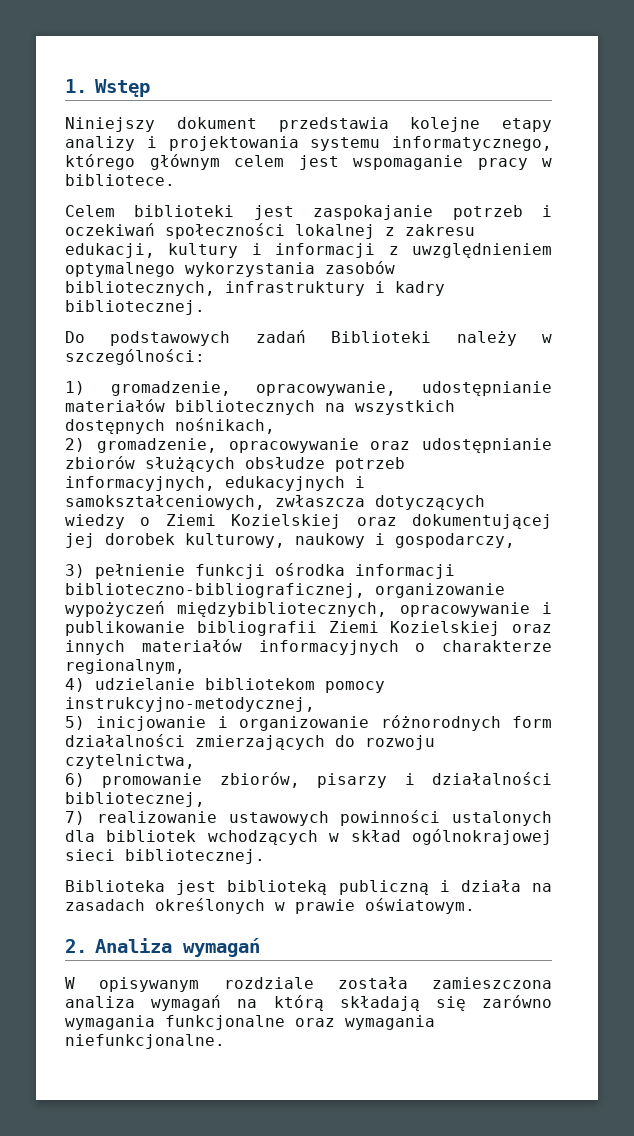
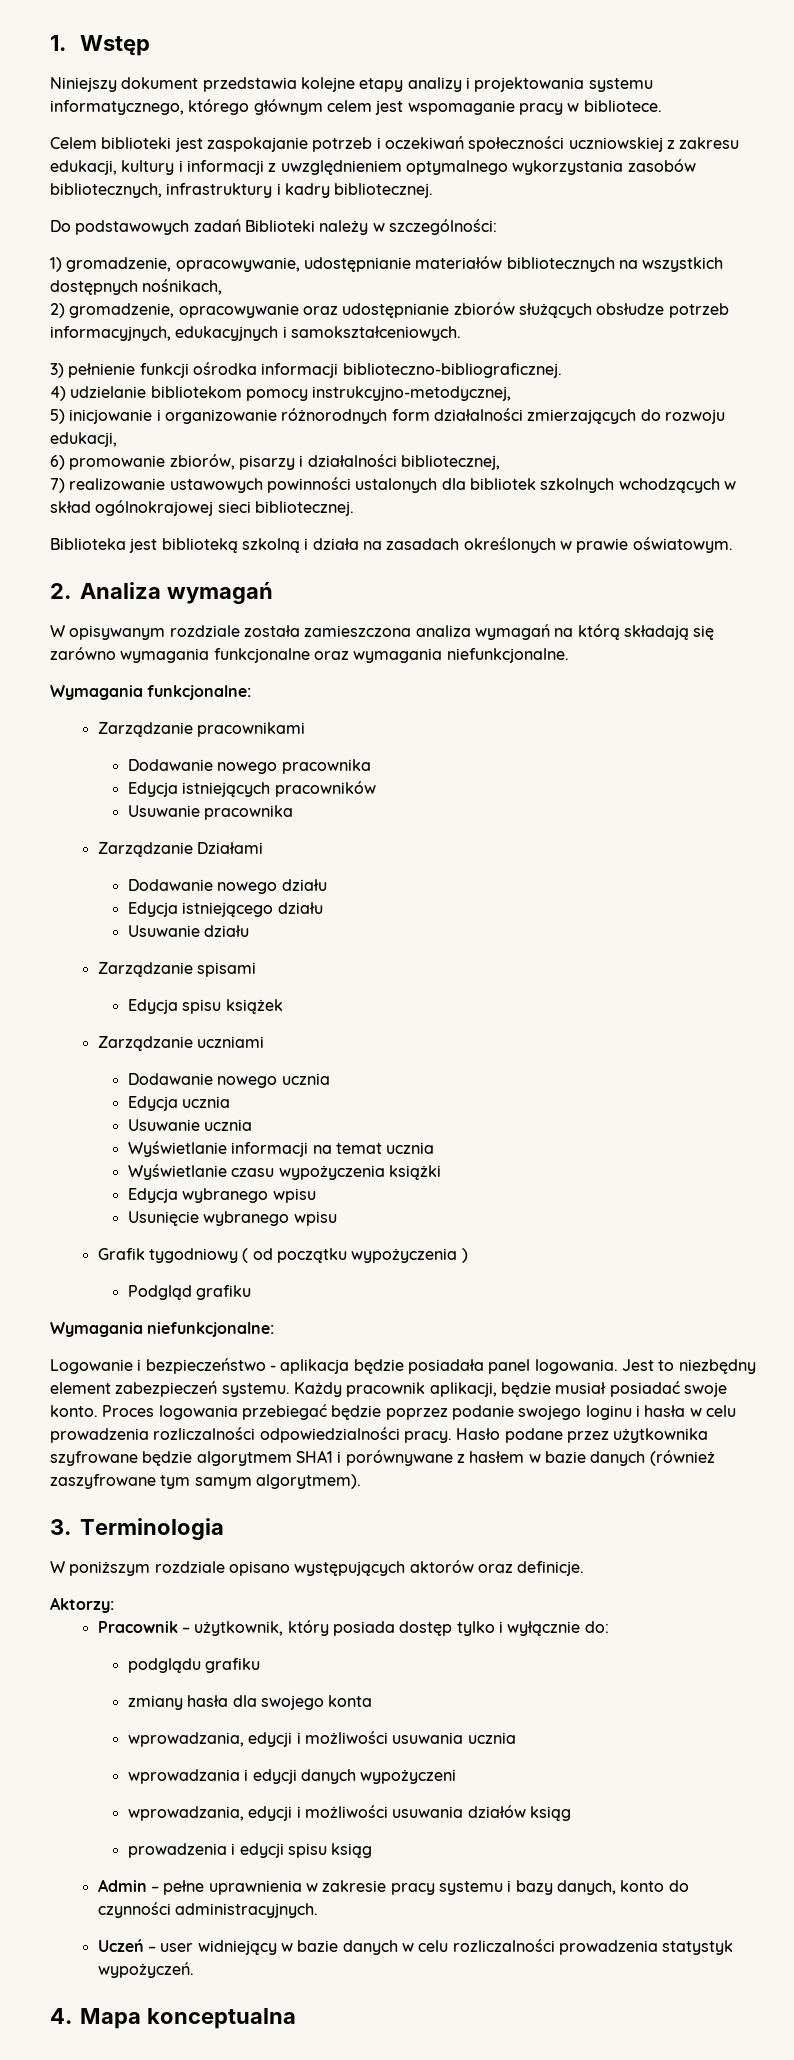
- Celem biblioteki jest zaspokajanie potrzeb i oczekiwań społeczności lokalnej z zakresu edukacji, kultury i informacji z uwzględnieniem optymalnego wykorzystania zasobów bibliotecznych, infrastruktury i kadry bibliotecznej.
+ Celem biblioteki jest zaspokajanie potrzeb i oczekiwań społeczności uczniowskiej z zakresu edukacji, kultury i informacji z uwzględnieniem optymalnego wykorzystania zasobów bibliotecznych, infrastruktury i kadry bibliotecznej.
- 2) gromadzenie, opracowywanie oraz udostępnianie zbiorów służących obsłudze potrzeb informacyjnych, edukacyjnych i samokształceniowych, zwłaszcza dotyczących wiedzy o Ziemi Kozielskiej oraz dokumentującej jej dorobek kulturowy, naukowy i gospodarczy,
+ 2) gromadzenie, opracowywanie oraz udostępnianie zbiorów służących obsłudze potrzeb informacyjnych, edukacyjnych i samokształceniowych.
- 3) pełnienie funkcji ośrodka informacji biblioteczno-bibliograficznej, organizowanie wypożyczeń międzybibliotecznych, opracowywanie i publikowanie bibliografii Ziemi Kozielskiej oraz innych materiałów informacyjnych o charakterze regionalnym,
+ 3) pełnienie funkcji ośrodka informacji biblioteczno-bibliograficznej.
- 5) inicjowanie i organizowanie różnorodnych form działalności zmierzających do rozwoju czytelnictwa,
+ 5) inicjowanie i organizowanie różnorodnych form działalności zmierzających do rozwoju edukacji,
- 7) realizowanie ustawowych powinności ustalonych dla bibliotek wchodzących w skład ogólnokrajowej sieci bibliotecznej.
+ 7) realizowanie ustawowych powinności ustalonych dla bibliotek szkolnych wchodzących w skład ogólnokrajowej sieci bibliotecznej.
- Biblioteka jest biblioteką publiczną i działa na zasadach określonych w prawie oświatowym.
+ Biblioteka jest biblioteką szkolną i działa na zasadach określonych w prawie oświatowym.
+ Wymagania funkcjonalne:
+ Zarządzanie pracownikami
+ Dodawanie nowego pracownika
+ Edycja istniejących pracowników
+ Usuwanie pracownika
+ Zarządzanie Działami
+ Dodawanie nowego działu
+ Edycja istniejącego działu
+ Usuwanie działu
+ Zarządzanie spisami
+ Edycja spisu książek
+ Zarządzanie uczniami
+ Dodawanie nowego ucznia
+ Edycja ucznia
+ Usuwanie ucznia
+ Wyświetlanie informacji na temat ucznia
+ Wyświetlanie czasu wypożyczenia książki
+ Edycja wybranego wpisu
+ Usunięcie wybranego wpisu
+ Grafik tygodniowy ( od początku wypożyczenia )
+ Podgląd grafiku
+ Wymagania niefunkcjonalne:
+ Logowanie i bezpieczeństwo - aplikacja będzie posiadała panel logowania. Jest to niezbędny element zabezpieczeń systemu. Każdy pracownik aplikacji, będzie musiał posiadać swoje konto. Proces logowania przebiegać będzie poprzez podanie swojego loginu i hasła w celu prowadzenia rozliczalności odpowiedzialności pracy. Hasło podane przez użytkownika szyfrowane będzie algorytmem SHA1 i porównywane z hasłem w bazie danych (również zaszyfrowane tym samym algorytmem).
+ 3. Terminologia
+ W poniższym rozdziale opisano występujących aktorów oraz definicje.
+ Aktorzy:
+ Pracownik – użytkownik, który posiada dostęp tylko i wyłącznie do:
+ podglądu grafiku
+ zmiany hasła dla swojego konta
+ wprowadzania, edycji i możliwości usuwania ucznia
+ wprowadzania i edycji danych wypożyczeni
+ wprowadzania, edycji i możliwości usuwania działów ksiąg
+ prowadzenia i edycji spisu ksiąg
+ Admin – pełne uprawnienia w zakresie pracy systemu i bazy danych, konto do czynności administracyjnych.
+ Uczeń – user widniejący w bazie danych w celu rozliczalności prowadzenia statystyk wypożyczeń.
+ 4. Mapa konceptualna

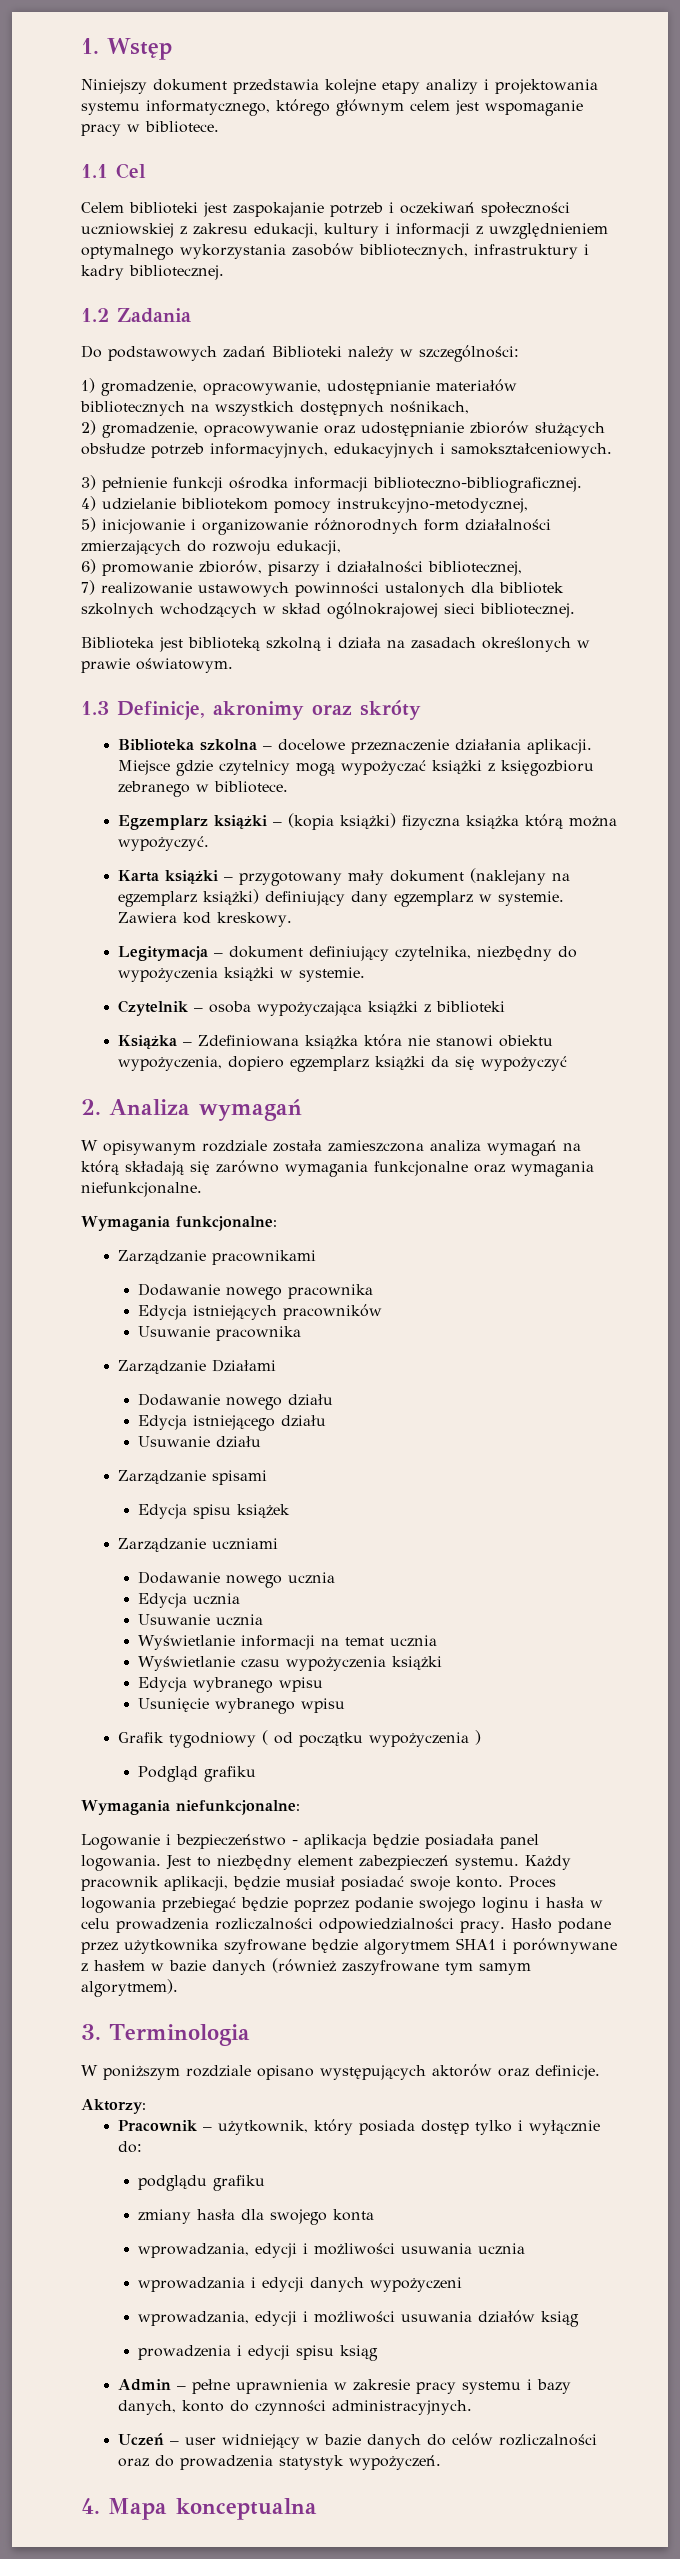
+ 1.1 Cel
+ 1.2 Zadania
+ 1.3 Definicje, akronimy oraz skróty
+ Biblioteka szkolna – docelowe przeznaczenie działania aplikacji. Miejsce gdzie czytelnicy mogą wypożyczać książki z księgozbioru zebranego w bibliotece.
+ Egzemplarz książki – (kopia książki) fizyczna książka którą można wypożyczyć.
+ Karta książki – przygotowany mały dokument (naklejany na egzemplarz książki) definiujący dany egzemplarz w systemie. Zawiera kod kreskowy.
+ Legitymacja – dokument definiujący czytelnika, niezbędny do wypożyczenia książki w systemie.
+ Czytelnik – osoba wypożyczająca książki z biblioteki
+ Książka – Zdefiniowana książka która nie stanowi obiektu wypożyczenia, dopiero egzemplarz książki da się wypożyczyć
- Uczeń – user widniejący w bazie danych w celu rozliczalności prowadzenia statystyk wypożyczeń.
+ Uczeń – user widniejący w bazie danych do celów rozliczalności oraz do prowadzenia statystyk wypożyczeń.

